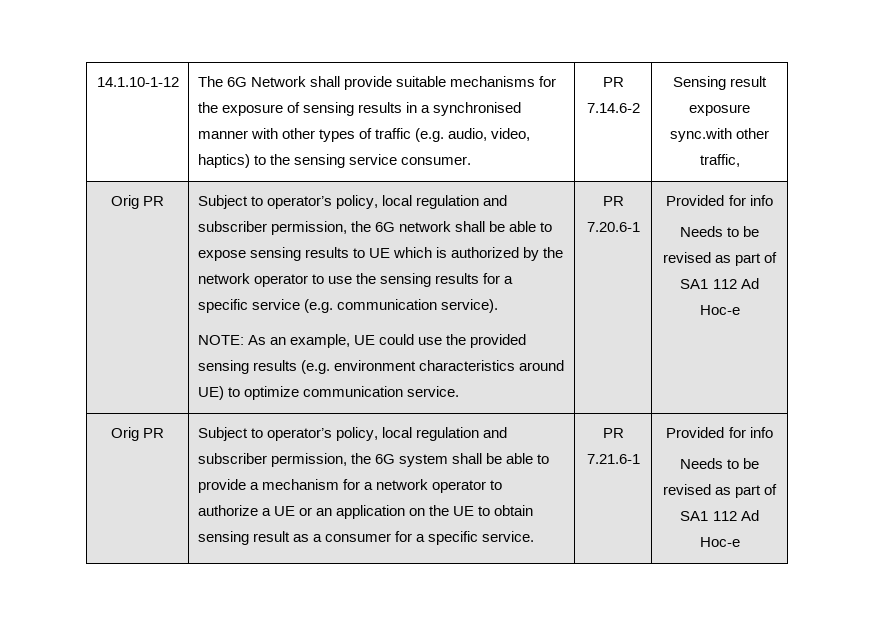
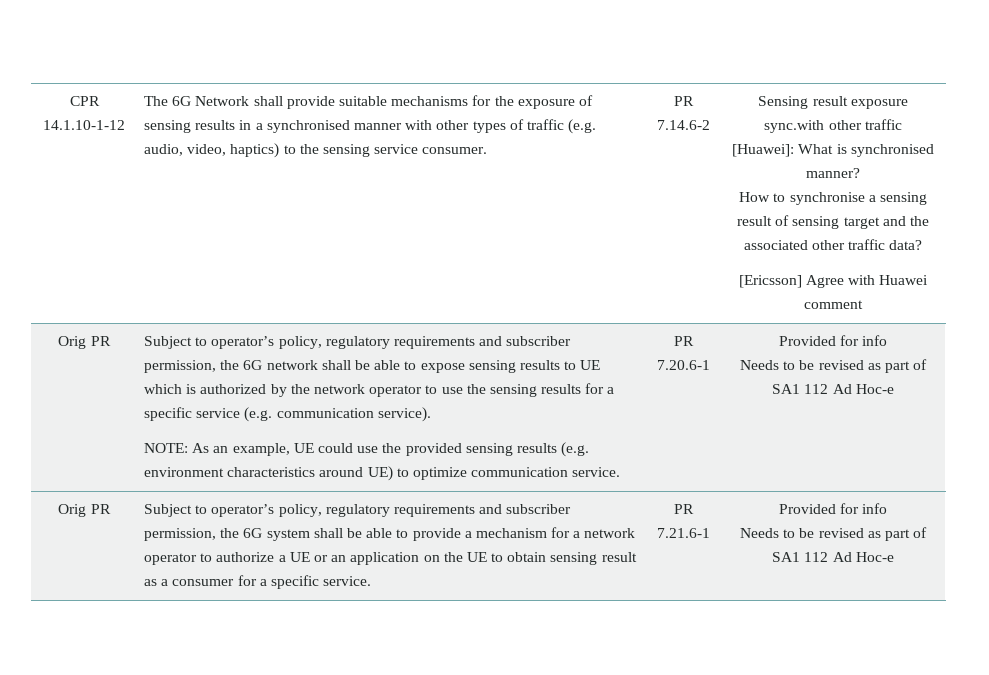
- 14.1.10-1-12
+ CPR 14.1.10-1-12
- Sensing result exposure sync.with other traffic,
- Orig PR | Subject to operator’s policy, local regulation and subscriber permission, the 6G network shall be able to expose sensing results to UE which is authorized by the network operator to use the sensing results for a specific service (e.g. communication service).
+ Sensing result exposure sync.with other traffic
+ [Huawei]: What is synchronised manner?
+ How to synchronise a sensing result of sensing target and the associated other traffic data?
+ [Ericsson] Agree with Huawei comment
+ Orig PR | Subject to operator’s policy, regulatory requirements and subscriber permission, the 6G network shall be able to expose sensing results to UE which is authorized by the network operator to use the sensing results for a specific service (e.g. communication service).
- Subject to operator’s policy, local regulation and subscriber permission, the 6G system shall be able to provide a mechanism for a network operator to authorize a UE or an application on the UE to obtain sensing result as a consumer for a specific service.
+ Subject to operator’s policy, regulatory requirements and subscriber permission, the 6G system shall be able to provide a mechanism for a network operator to authorize a UE or an application on the UE to obtain sensing result as a consumer for a specific service.

